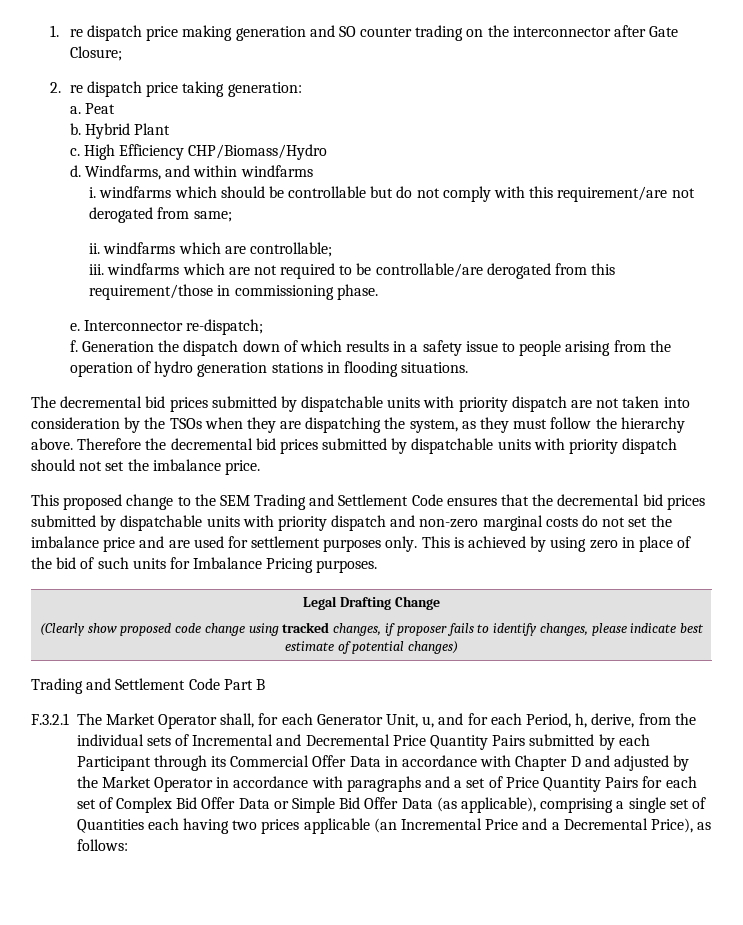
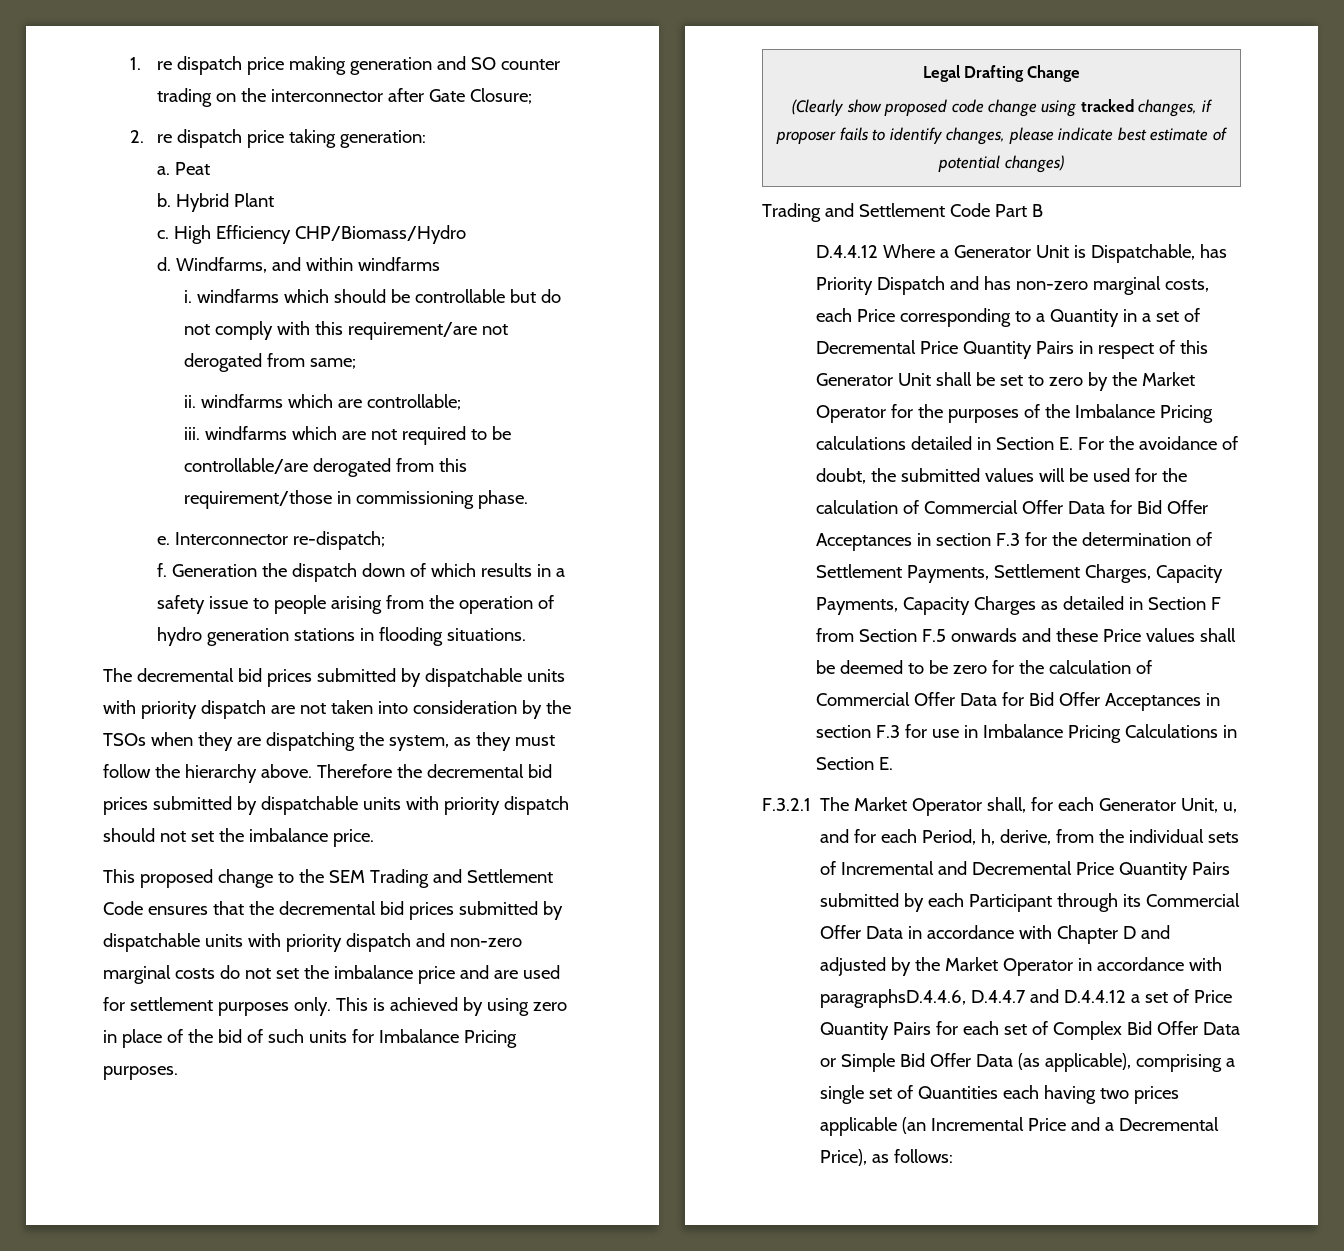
+ D.4.4.12 Where a Generator Unit is Dispatchable, has Priority Dispatch and has non-zero marginal costs, each Price corresponding to a Quantity in a set of Decremental Price Quantity Pairs in respect of this Generator Unit shall be set to zero by the Market Operator for the purposes of the Imbalance Pricing calculations detailed in Section E. For the avoidance of doubt, the submitted values will be used for the calculation of Commercial Offer Data for Bid Offer Acceptances in section F.3 for the determination of Settlement Payments, Settlement Charges, Capacity Payments, Capacity Charges as detailed in Section F from Section F.5 onwards and these Price values shall be deemed to be zero for the calculation of Commercial Offer Data for Bid Offer Acceptances in section F.3 for use in Imbalance Pricing Calculations in Section E.
- F.3.2.1 The Market Operator shall, for each Generator Unit, u, and for each Period, h, derive, from the individual sets of Incremental and Decremental Price Quantity Pairs submitted by each Participant through its Commercial Offer Data in accordance with Chapter D and adjusted by the Market Operator in accordance with paragraphs and a set of Price Quantity Pairs for each set of Complex Bid Offer Data or Simple Bid Offer Data (as applicable), comprising a single set of Quantities each having two prices applicable (an Incremental Price and a Decremental Price), as follows:
+ F.3.2.1 The Market Operator shall, for each Generator Unit, u, and for each Period, h, derive, from the individual sets of Incremental and Decremental Price Quantity Pairs submitted by each Participant through its Commercial Offer Data in accordance with Chapter D and adjusted by the Market Operator in accordance with paragraphsD.4.4.6, D.4.4.7 and D.4.4.12 a set of Price Quantity Pairs for each set of Complex Bid Offer Data or Simple Bid Offer Data (as applicable), comprising a single set of Quantities each having two prices applicable (an Incremental Price and a Decremental Price), as follows:

